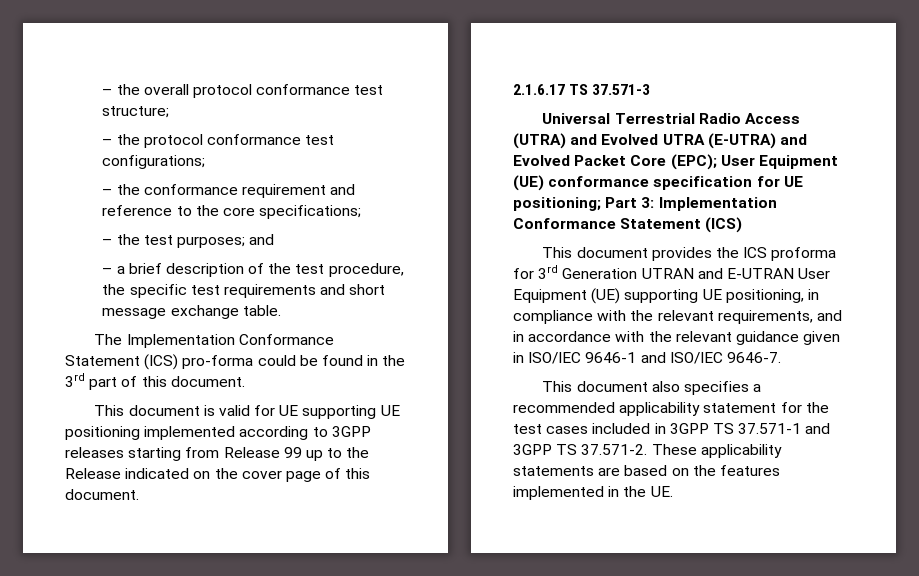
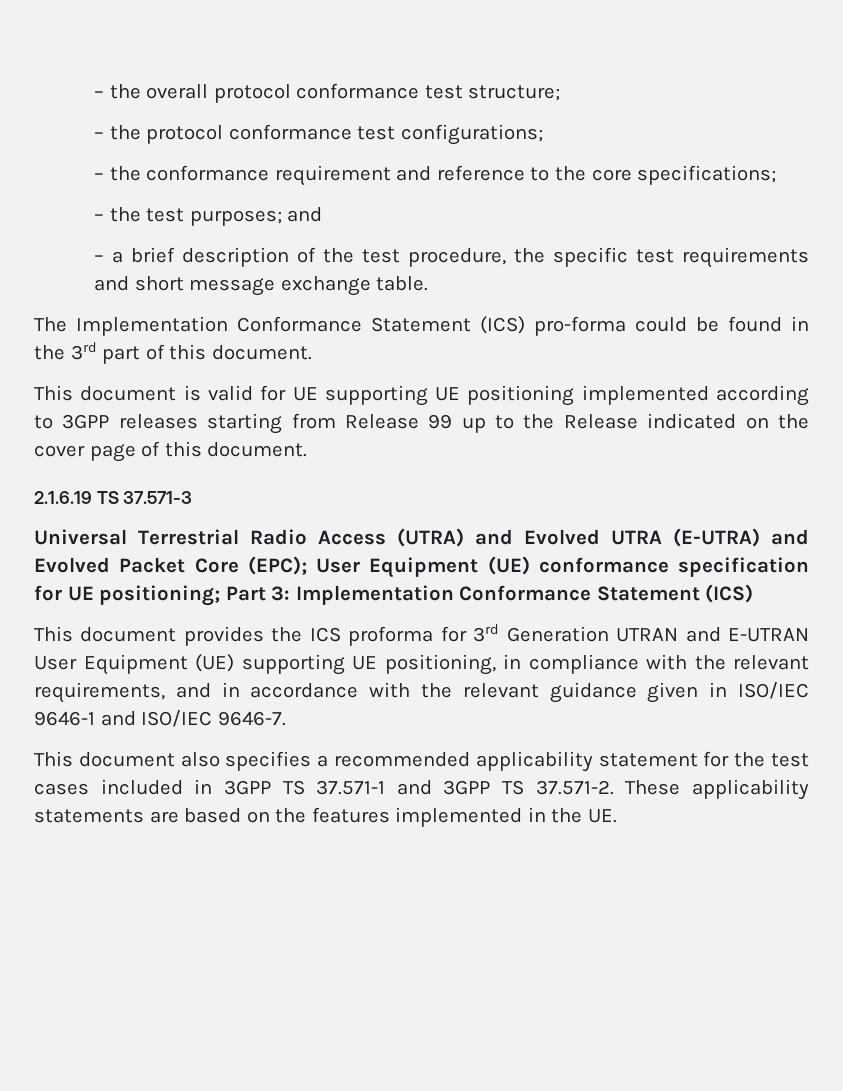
- 2.1.6.17 TS 37.571-3
+ 2.1.6.19 TS 37.571-3

